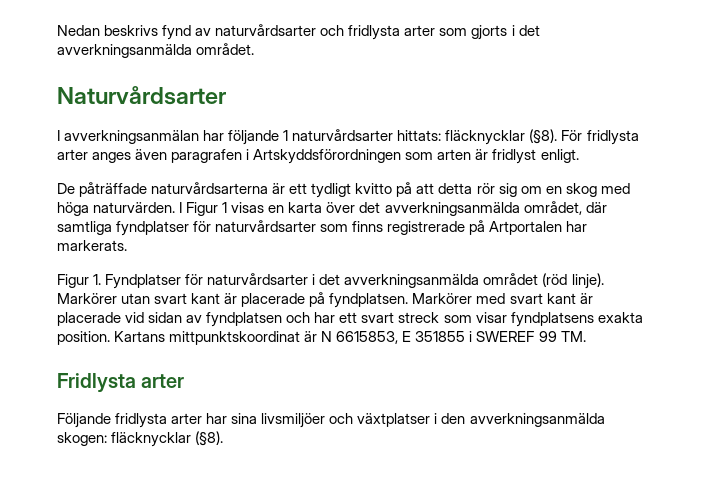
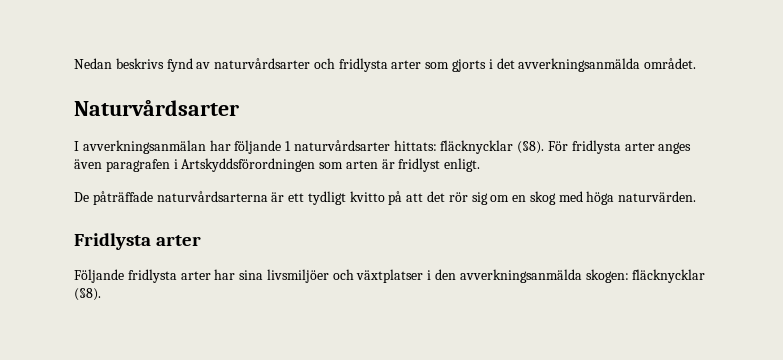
- De påträffade naturvårdsarterna är ett tydligt kvitto på att detta rör sig om en skog med höga naturvärden. I Figur 1 visas en karta över det avverkningsanmälda området, där samtliga fyndplatser för naturvårdsarter som finns registrerade på Artportalen har markerats.
- Figur 1. Fyndplatser för naturvårdsarter i det avverkningsanmälda området (röd linje). Markörer utan svart kant är placerade på fyndplatsen. Markörer med svart kant är placerade vid sidan av fyndplatsen och har ett svart streck som visar fyndplatsens exakta position. Kartans mittpunktskoordinat är N 6615853, E 351855 i SWEREF 99 TM.
+ De påträffade naturvårdsarterna är ett tydligt kvitto på att det rör sig om en skog med höga naturvärden.

